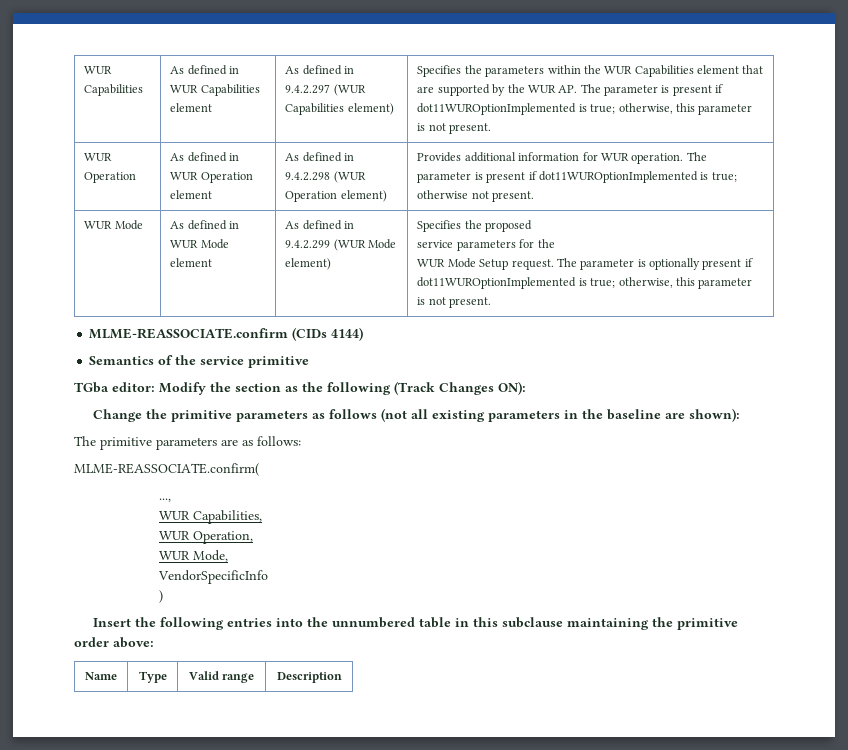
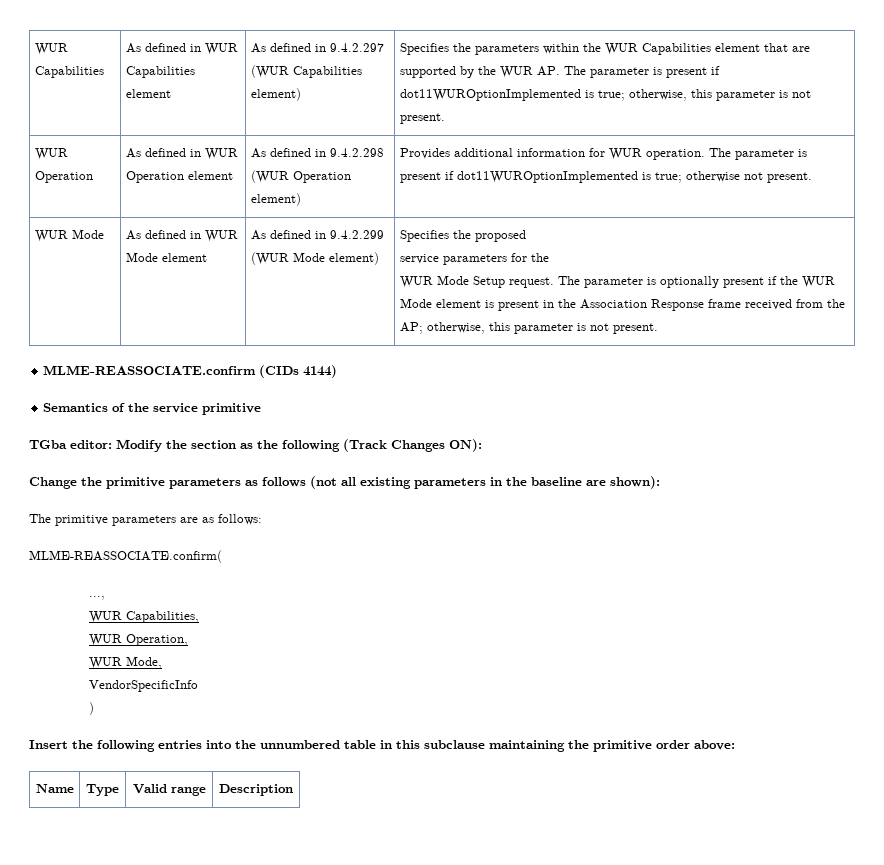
- The parameter is optionally present if dot11WUROptionImplemented is true; otherwise, this parameter is not present.
+ The parameter is optionally present if the WUR Mode element is present in the Association Response frame received from the AP; otherwise, this parameter is not present.

